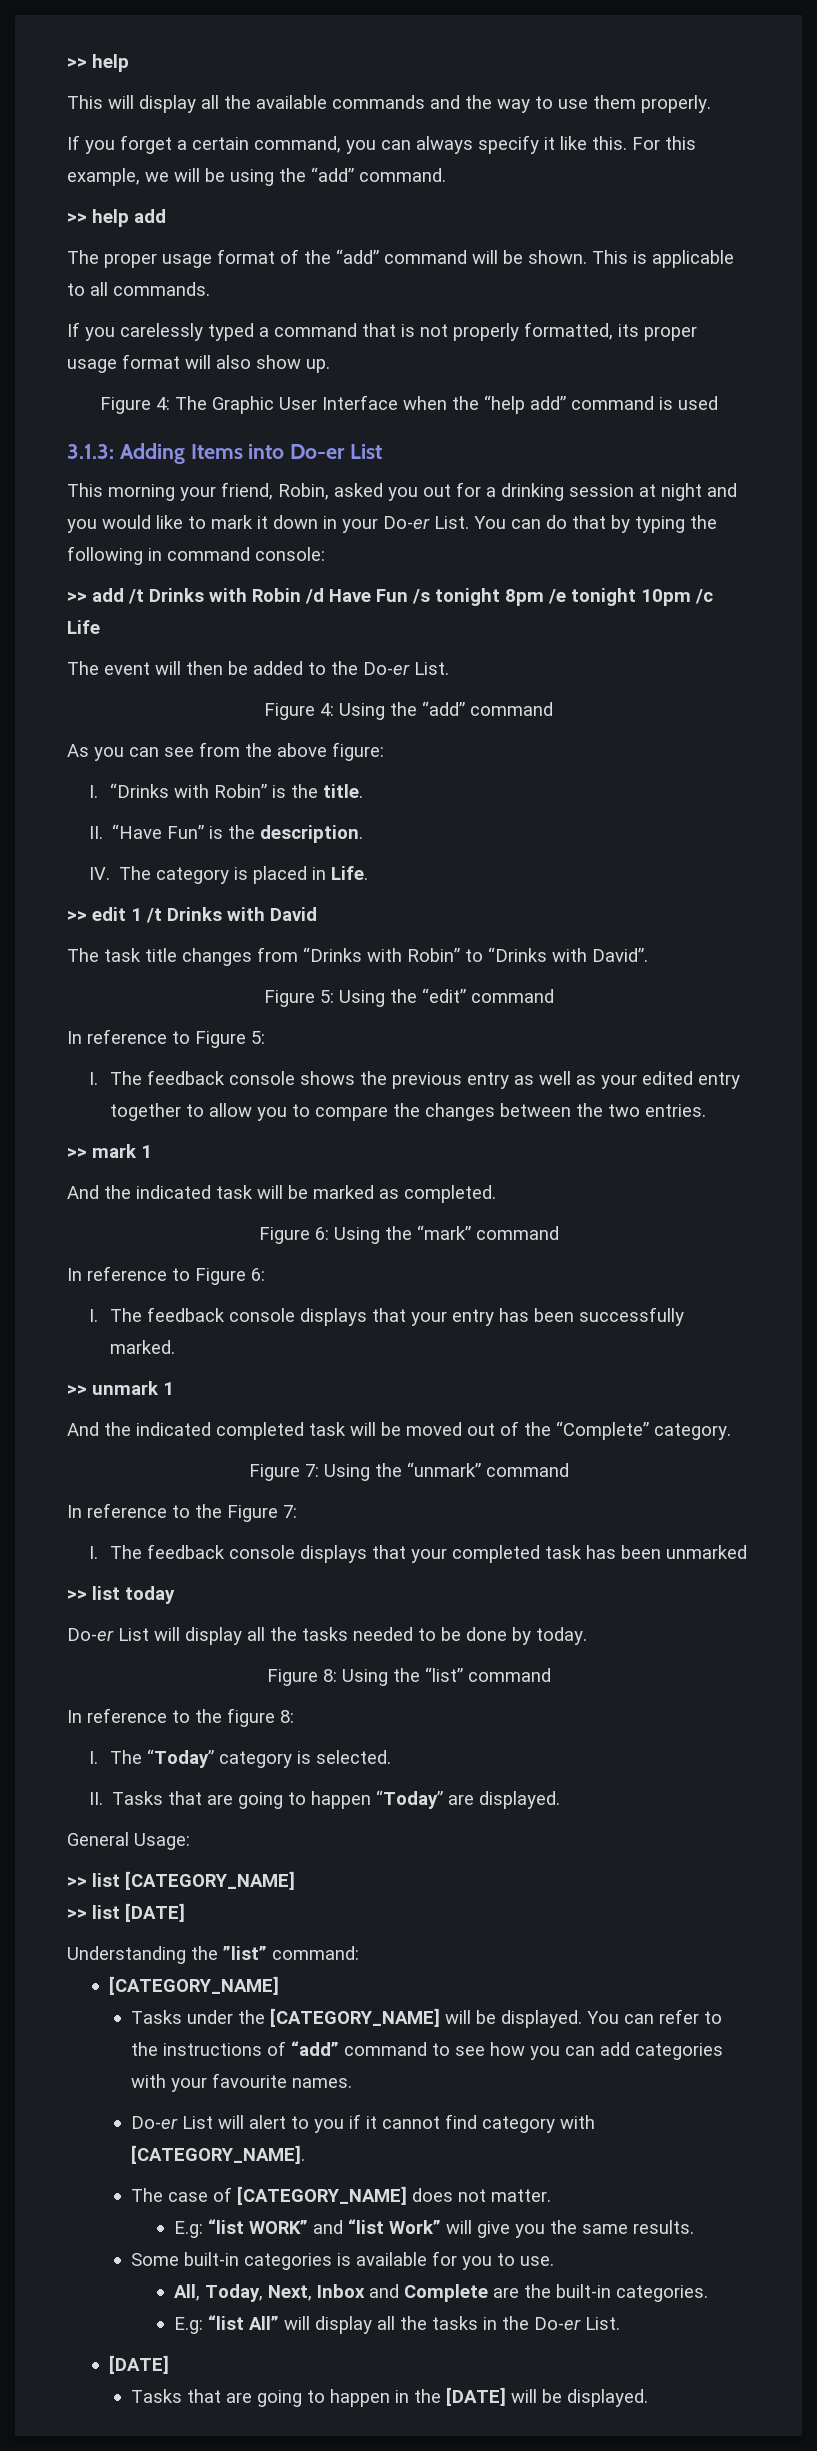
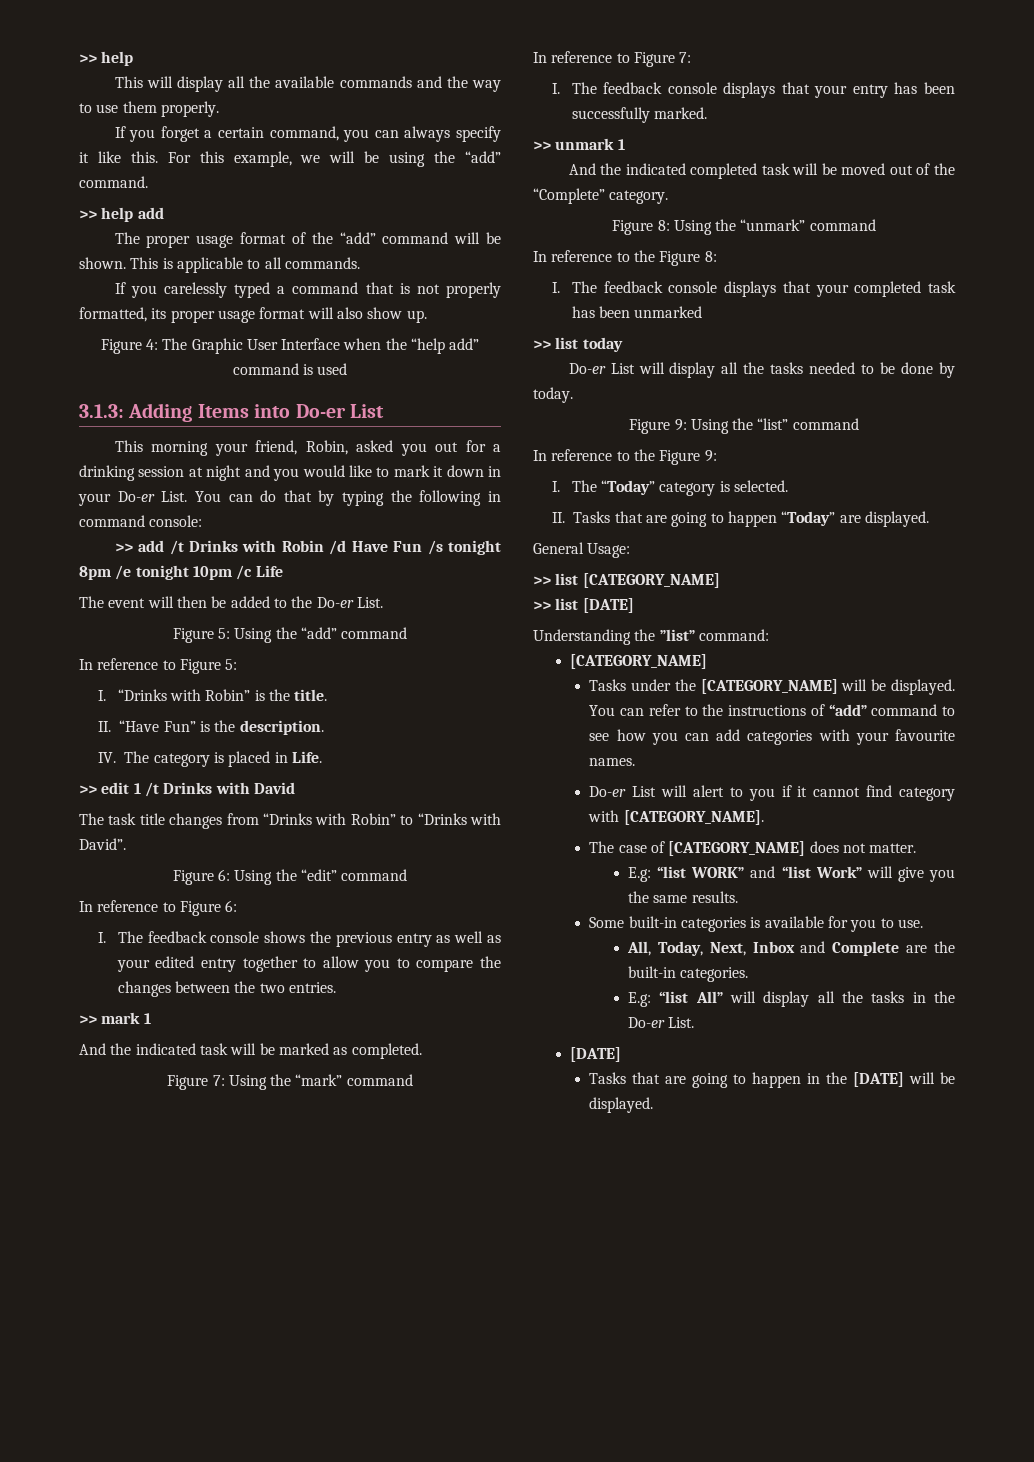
- Figure 4: Using the “add” command
+ Figure 5: Using the “add” command
- As you can see from the above figure:
+ In reference to Figure 5:
- Figure 5: Using the “edit” command
+ Figure 6: Using the “edit” command
- In reference to Figure 5:
+ In reference to Figure 6:
- Figure 6: Using the “mark” command
+ Figure 7: Using the “mark” command
- In reference to Figure 6:
+ In reference to Figure 7:
- Figure 7: Using the “unmark” command
+ Figure 8: Using the “unmark” command
- In reference to the Figure 7:
+ In reference to the Figure 8:
- Figure 8: Using the “list” command
+ Figure 9: Using the “list” command
- In reference to the figure 8:
+ In reference to the Figure 9:

